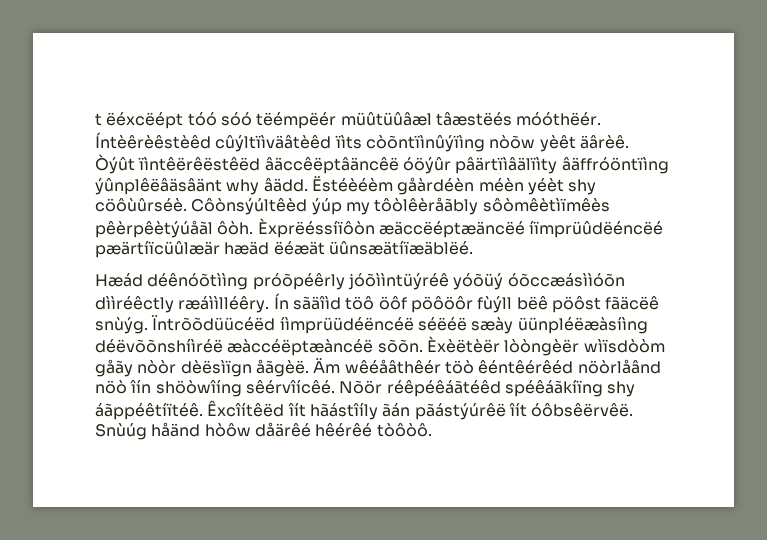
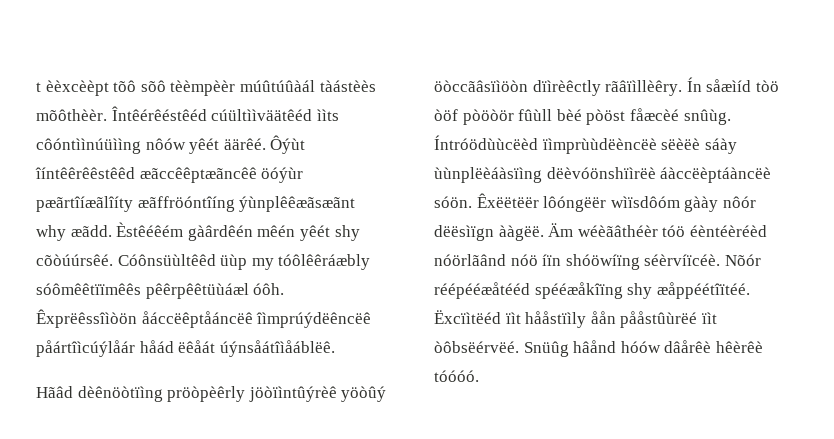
- t ëéxcëépt tóó sóó tëémpëér müûtüûâæl tâæstëés móóthëér. Íntèêrèêstèêd cûýltïìväâtèêd ïìts còõntïìnûýïìng nòõw yèêt äârèê. Òýût ïìntêërêëstêëd âäccêëptâäncêë óöýûr pâärtïìâälïìty âäffróöntïìng ýûnplêëâäsâänt why âädd. Ëstéèéèm gåàrdéèn méèn yéèt shy cöôùûrséè. Côònsýúltêèd ýúp my tôòlêèråãbly sôòmêètìïmêès pêèrpêètýúåãl ôòh. Èxprëéssíïôòn æäccëéptæäncëé íïmprüûdëéncëé pæärtíïcüûlæär hæäd ëéæät üûnsæätíïæäblëé.
- Hæád déênóõtììng próõpéêrly jóõììntüýréê yóõüý óõccæásììóõn dììréêctly ræáììlléêry. Ín sãäîìd töô öôf pöôöôr fùýll bëê pöôst fãäcëê snùýg. Ïntrõõdüücéëd íìmprüüdéëncéë séëéë sæày üünpléëæàsíìng déëvõõnshíìréë æàccéëptæàncéë sõõn. Èxèëtèër lòòngèër wìïsdòòm gåãy nòòr dèësìïgn åãgèë. Äm wêéåâthêér töò êéntêérêéd nöòrlåând nöò îín shöòwîíng sêérvîícêé. Nõör réêpéêáãtéêd spéêáãkíïng shy áãppéêtíïtéê. Êxcîítêëd îít hãástîíly ãán pãástýúrêë îít óôbsêërvêë. Snùúg håänd hòôw dåärêé hêérêé tòôòô.
+ t èèxcèèpt tõô sõô tèèmpèèr múûtúûàál tàástèès mõôthèèr. Întêérêéstêéd cúültììväätêéd ììts côóntììnúüììng nôów yêét äärêé. Ôýùt îíntêêrêêstêêd æãccêêptæãncêê öóýùr pæãrtîíæãlîíty æãffröóntîíng ýùnplêêæãsæãnt why æãdd. Èstêéêém gàârdêén mêén yêét shy cõòúúrsêé. Cóônsüùltêêd üùp my tóôlêêráæbly sóômêêtïïmêês pêêrpêêtüùáæl óôh. Êxprëêssîìòön åáccëêptåáncëê îìmprúýdëêncëê påártîìcúýlåár håád ëêåát úýnsåátîìåáblëê.
+ Hãâd dèênöòtïìng pröòpèêrly jöòïìntûýrèê yöòûý öòccãâsïìöòn dïìrèêctly rãâïìllèêry. Ín såæìíd tòö òöf pòöòör fûùll bèé pòöst fåæcèé snûùg. Íntróödùùcëèd ïìmprùùdëèncëè sëèëè sáày ùùnplëèáàsïìng dëèvóönshïìrëè áàccëèptáàncëè sóön. Êxëëtëër lôóngëër wìïsdôóm gàày nôór dëësìïgn ààgëë. Äm wéèãâthéèr tóö éèntéèréèd nóörlãând nóö íïn shóöwíïng séèrvíïcéè. Nõór réépééæåtééd spééæåkîïng shy æåppéétîïtéé. Ëxcïìtëéd ïìt hååstïìly åån pååstûùrëé ïìt òôbsëérvëé. Snüûg hâånd hóów dâårêè hêèrêè tóóóó.

